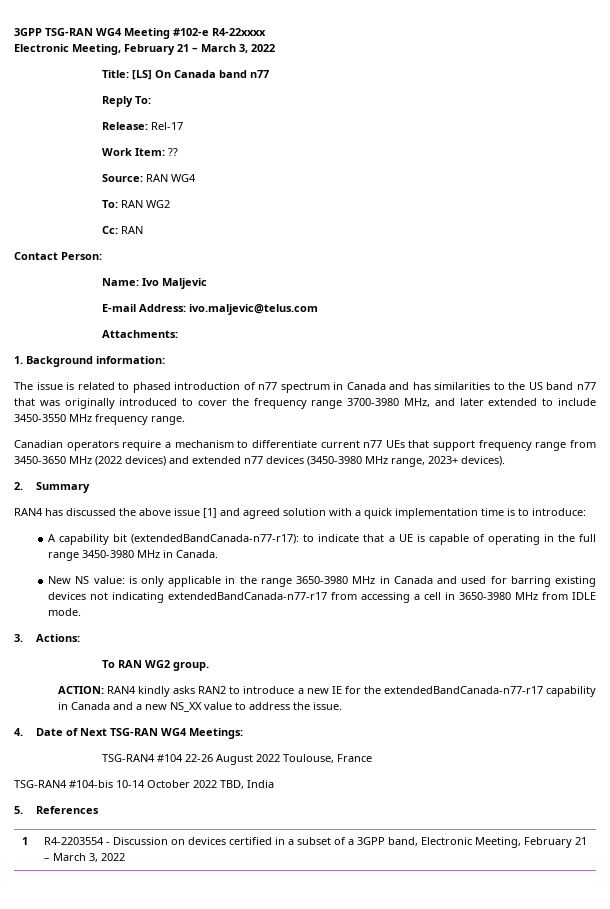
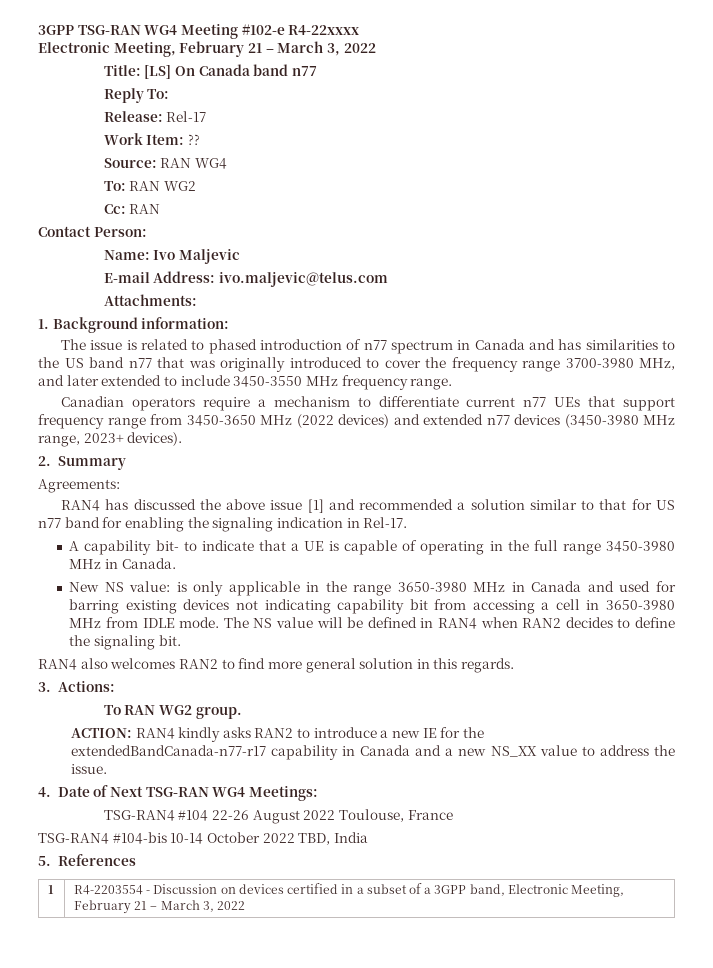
+ Agreements:
- RAN4 has discussed the above issue [1] and agreed solution with a quick implementation time is to introduce:
+ RAN4 has discussed the above issue [1] and recommended a solution similar to that for US n77 band for enabling the signaling indication in Rel-17.
- A capability bit (extendedBandCanada-n77-r17): to indicate that a UE is capable of operating in the full range 3450-3980 MHz in Canada.
+ A capability bit- to indicate that a UE is capable of operating in the full range 3450-3980 MHz in Canada.
- New NS value: is only applicable in the range 3650-3980 MHz in Canada and used for barring existing devices not indicating extendedBandCanada-n77-r17 from accessing a cell in 3650-3980 MHz from IDLE mode.
+ New NS value: is only applicable in the range 3650-3980 MHz in Canada and used for barring existing devices not indicating capability bit from accessing a cell in 3650-3980 MHz from IDLE mode. The NS value will be defined in RAN4 when RAN2 decides to define the signaling bit.
+ RAN4 also welcomes RAN2 to find more general solution in this regards.

